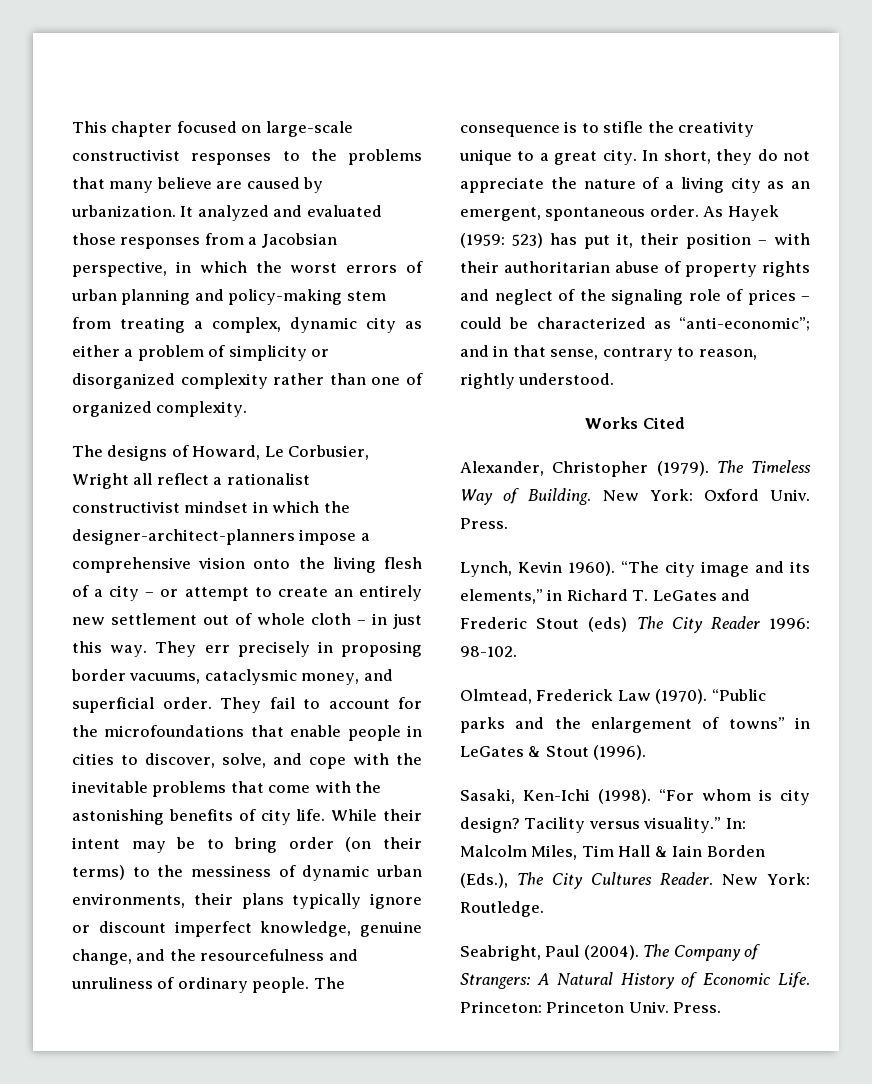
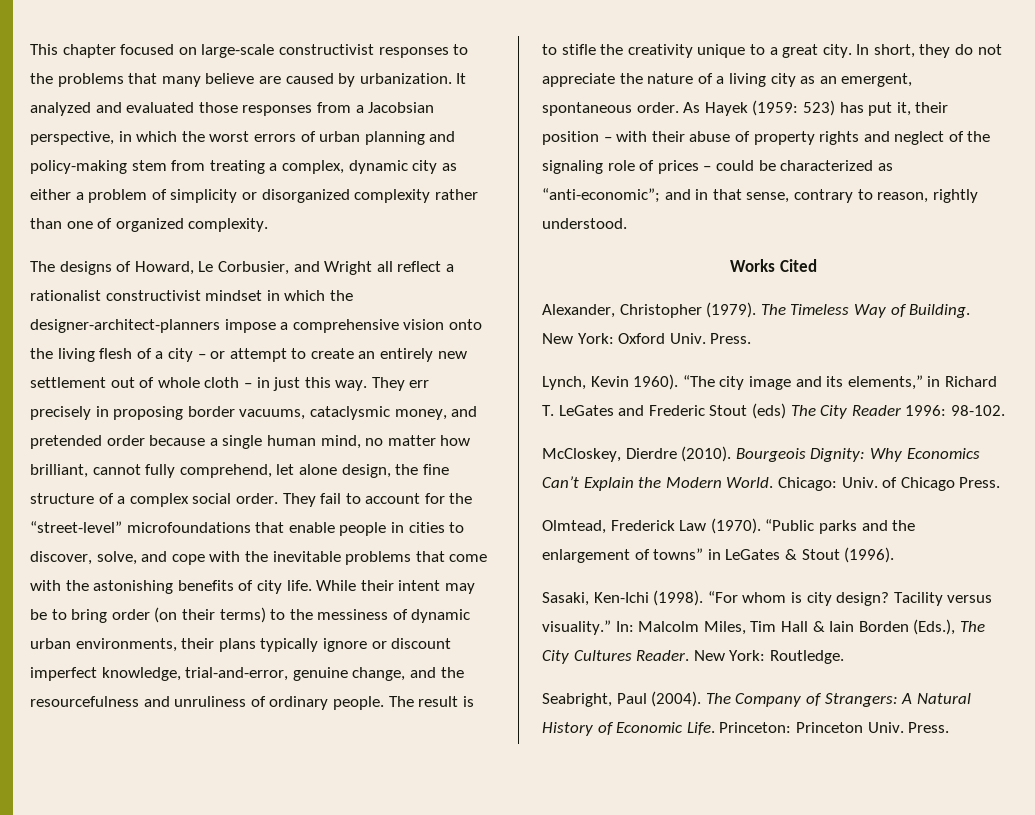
- The designs of Howard, Le Corbusier, Wright all reflect a rationalist constructivist mindset in which the designer-architect-planners impose a comprehensive vision onto the living flesh of a city – or attempt to create an entirely new settlement out of whole cloth – in just this way.
+ The designs of Howard, Le Corbusier, and Wright all reflect a rationalist constructivist mindset in which the designer-architect-planners impose a comprehensive vision onto the living flesh of a city – or attempt to create an entirely new settlement out of whole cloth – in just this way.
- They err precisely in proposing border vacuums, cataclysmic money, and superficial order.
+ They err precisely in proposing border vacuums, cataclysmic money, and pretended order because a single human mind, no matter how brilliant, cannot fully comprehend, let alone design, the fine structure of a complex social order.
- They fail to account for the microfoundations that enable people in cities to discover, solve, and cope with the inevitable problems that come with the astonishing benefits of city life.
+ They fail to account for the “street-level” microfoundations that enable people in cities to discover, solve, and cope with the inevitable problems that come with the astonishing benefits of city life.
- While their intent may be to bring order (on their terms) to the messiness of dynamic urban environments, their plans typically ignore or discount imperfect knowledge, genuine change, and the resourcefulness and unruliness of ordinary people.
+ While their intent may be to bring order (on their terms) to the messiness of dynamic urban environments, their plans typically ignore or discount imperfect knowledge, trial-and-error, genuine change, and the resourcefulness and unruliness of ordinary people.
- The consequence is to stifle the creativity unique to a great city.
+ The result is to stifle the creativity unique to a great city.
- As Hayek (1959: 523) has put it, their position – with their authoritarian abuse of property rights and neglect of the signaling role of prices – could be characterized as “anti-economic”; and in that sense, contrary to reason, rightly understood.
+ As Hayek (1959: 523) has put it, their position – with their abuse of property rights and neglect of the signaling role of prices – could be characterized as “anti-economic”; and in that sense, contrary to reason, rightly understood.
+ McCloskey, Dierdre (2010). Bourgeois Dignity: Why Economics Can’t Explain the Modern World. Chicago: Univ. of Chicago Press.

